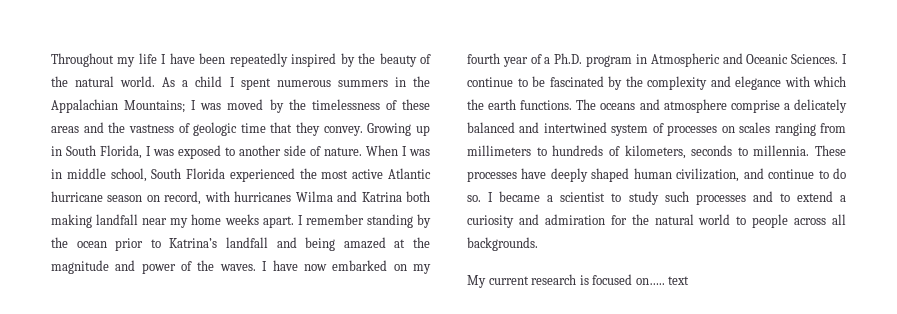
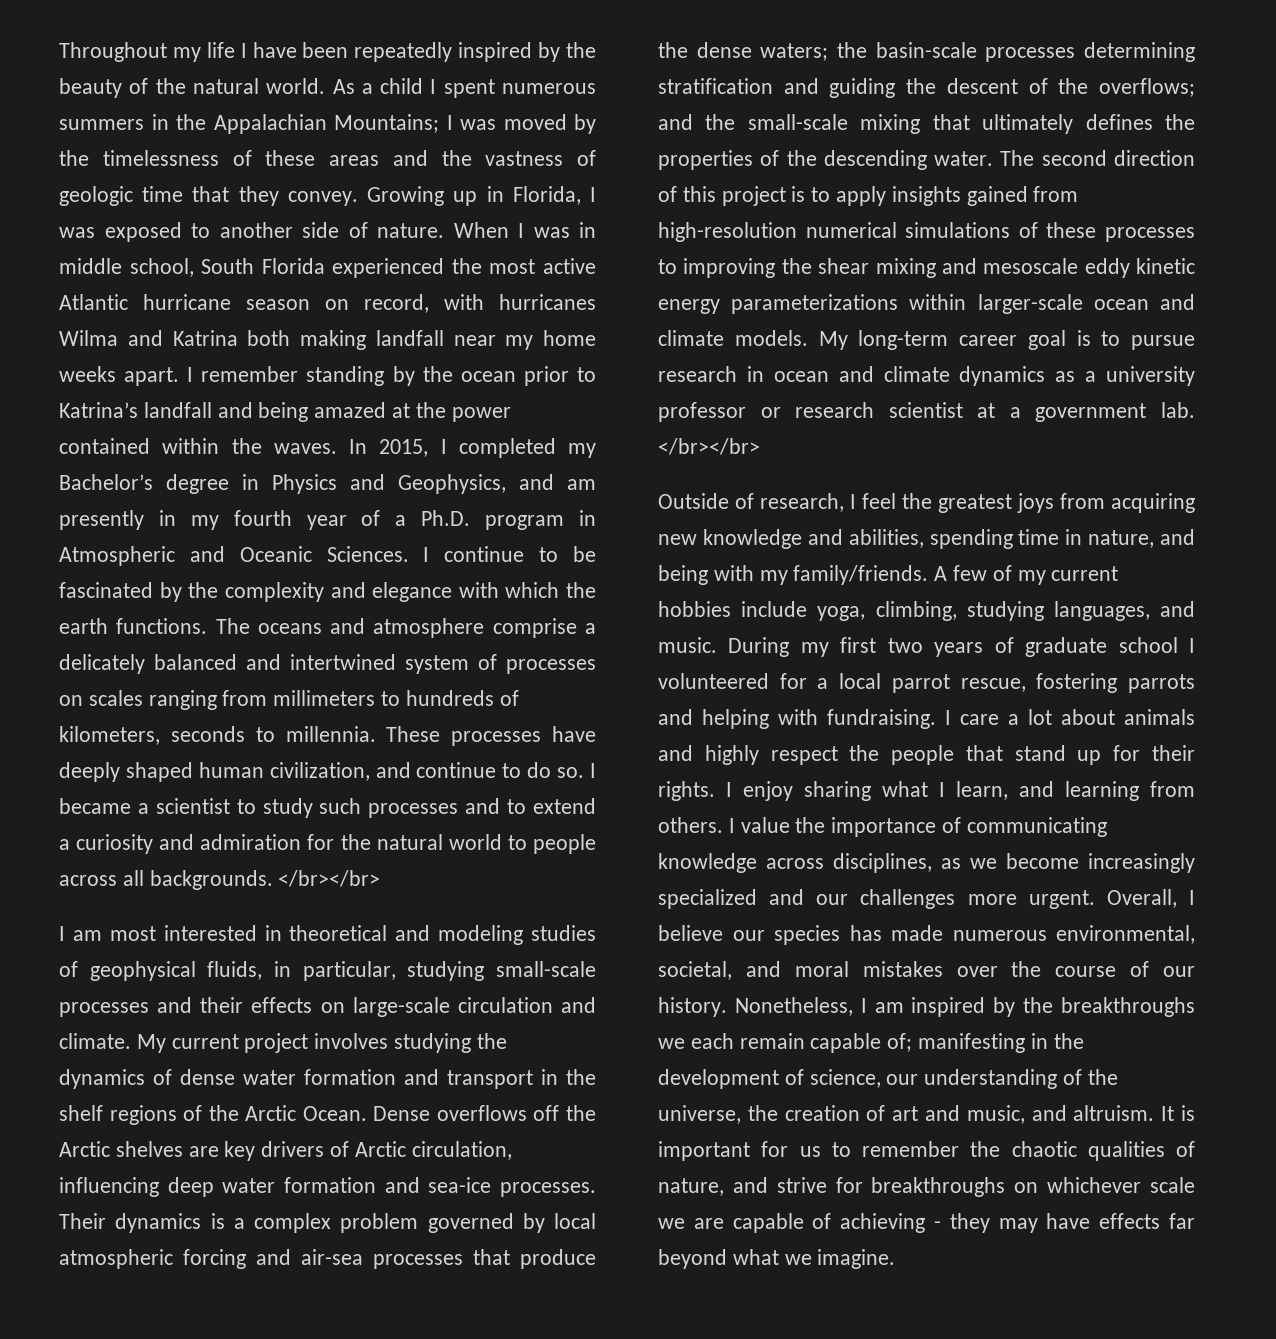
- Growing up in South Florida, I was exposed to another side of nature.
+ Growing up in Florida, I was exposed to another side of nature.
- I remember standing by the ocean prior to Katrina’s landfall and being amazed at the magnitude and power of the waves. I have now embarked on my fourth year of a Ph.D. program in Atmospheric and Oceanic Sciences.
+ I remember standing by the ocean prior to Katrina’s landfall and being amazed at the power contained within the waves. In 2015, I completed my Bachelor’s degree in Physics and Geophysics, and am presently in my fourth year of a Ph.D. program in Atmospheric and Oceanic Sciences.
- I became a scientist to study such processes and to extend a curiosity and admiration for the natural world to people across all backgrounds.
- My current research is focused on….. text
+ I became a scientist to study such processes and to extend a curiosity and admiration for the natural world to people across all backgrounds. </br></br>
+ I am most interested in theoretical and modeling studies of geophysical fluids, in particular, studying small-scale processes and their effects on large-scale circulation and climate. My current project involves studying the dynamics of dense water formation and transport in the shelf regions of the Arctic Ocean. Dense overflows off the Arctic shelves are key drivers of Arctic circulation, influencing deep water formation and sea-ice processes. Their dynamics is a complex problem governed by local atmospheric forcing and air-sea processes that produce the dense waters; the basin-scale processes determining stratification and guiding the descent of the overflows; and the small-scale mixing that ultimately defines the properties of the descending water. The second direction of this project is to apply insights gained from high-resolution numerical simulations of these processes to improving the shear mixing and mesoscale eddy kinetic energy parameterizations within larger-scale ocean and climate models. My long-term career goal is to pursue research in ocean and climate dynamics as a university professor or research scientist at a government lab. </br></br>
+ Outside of research, I feel the greatest joys from acquiring new knowledge and abilities, spending time in nature, and being with my family/friends. A few of my current hobbies include yoga, climbing, studying languages, and music. During my first two years of graduate school I volunteered for a local parrot rescue, fostering parrots and helping with fundraising. I care a lot about animals and highly respect the people that stand up for their rights. I enjoy sharing what I learn, and learning from others. I value the importance of communicating knowledge across disciplines, as we become increasingly specialized and our challenges more urgent. Overall, I believe our species has made numerous environmental, societal, and moral mistakes over the course of our history. Nonetheless, I am inspired by the breakthroughs we each remain capable of; manifesting in the development of science, our understanding of the universe, the creation of art and music, and altruism. It is important for us to remember the chaotic qualities of nature, and strive for breakthroughs on whichever scale we are capable of achieving - they may have effects far beyond what we imagine.

